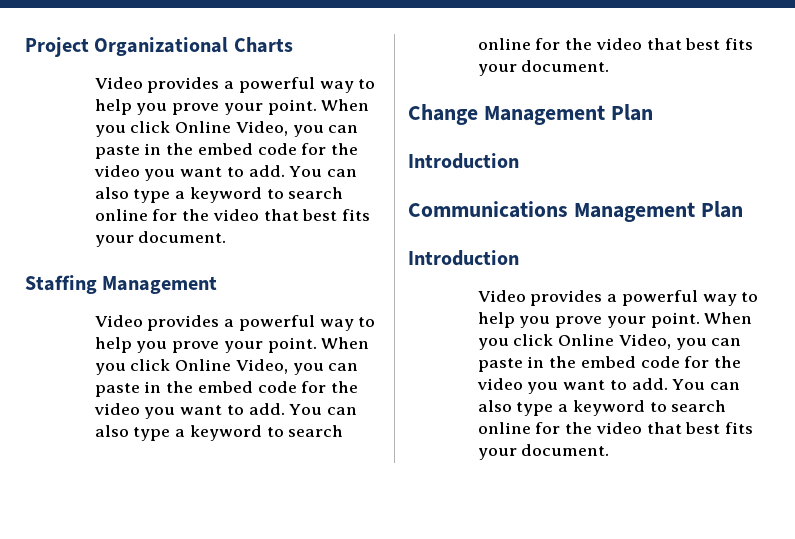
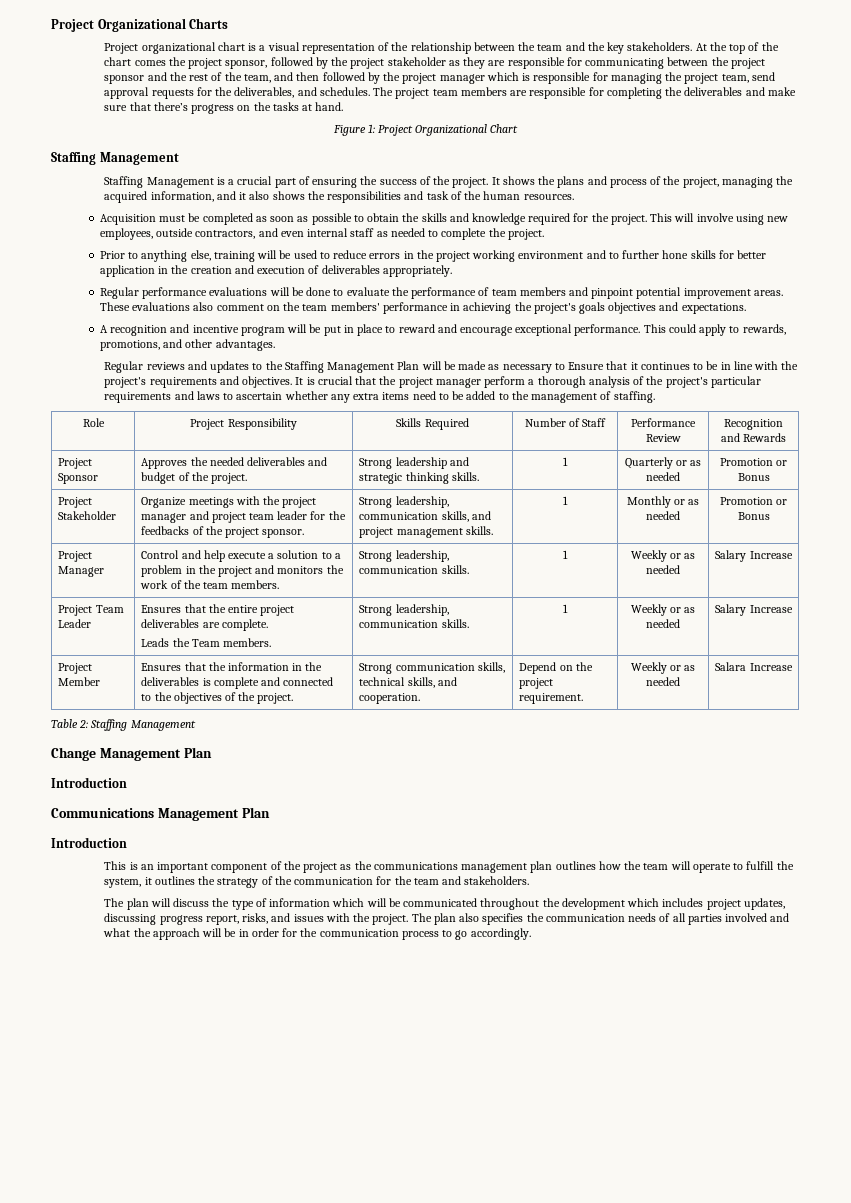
  Project Organizational Charts
- Video provides a powerful way to help you prove your point. When you click Online Video, you can paste in the embed code for the video you want to add. You can also type a keyword to search online for the video that best fits your document.
+ Project organizational chart is a visual representation of the relationship between the team and the key stakeholders. At the top of the chart comes the project sponsor, followed by the project stakeholder as they are responsible for communicating between the project sponsor and the rest of the team, and then followed by the project manager which is responsible for managing the project team, send approval requests for the deliverables, and schedules. The project team members are responsible for completing the deliverables and make sure that there’s progress on the tasks at hand.
+ Figure 1: Project Organizational Chart
  Staffing Management
- Video provides a powerful way to help you prove your point. When you click Online Video, you can paste in the embed code for the video you want to add. You can also type a keyword to search online for the video that best fits your document.
+ Staffing Management is a crucial part of ensuring the success of the project. It shows the plans and process of the project, managing the acquired information, and it also shows the responsibilities and task of the human resources.
+ Acquisition must be completed as soon as possible to obtain the skills and knowledge required for the project. This will involve using new employees, outside contractors, and even internal staff as needed to complete the project.
+ Prior to anything else, training will be used to reduce errors in the project working environment and to further hone skills for better application in the creation and execution of deliverables appropriately.
+ Regular performance evaluations will be done to evaluate the performance of team members and pinpoint potential improvement areas. These evaluations also comment on the team members' performance in achieving the project's goals objectives and expectations.
+ A recognition and incentive program will be put in place to reward and encourage exceptional performance. This could apply to rewards, promotions, and other advantages.
+ Regular reviews and updates to the Staffing Management Plan will be made as necessary to Ensure that it continues to be in line with the project's requirements and objectives. It is crucial that the project manager perform a thorough analysis of the project's particular requirements and laws to ascertain whether any extra items need to be added to the management of staffing.
+ Role | Project Responsibility | Skills Required | Number of Staff | Performance Review | Recognition and Rewards
+ Project Sponsor | Approves the needed deliverables and budget of the project. | Strong leadership and strategic thinking skills. | 1 | Quarterly or as needed | Promotion or Bonus
+ Project Stakeholder | Organize meetings with the project manager and project team leader for the feedbacks of the project sponsor. | Strong leadership, communication skills, and project management skills. | 1 | Monthly or as needed | Promotion or Bonus
+ Project Manager | Control and help execute a solution to a problem in the project and monitors the work of the team members. | Strong leadership, communication skills. | 1 | Weekly or as needed | Salary Increase
+ Project Team Leader | Ensures that the entire project deliverables are complete.
+ Leads the Team members. | Strong leadership, communication skills. | 1 | Weekly or as needed | Salary Increase
+ Project Member | Ensures that the information in the deliverables is complete and connected to the objectives of the project. | Strong communication skills, technical skills, and cooperation. | Depend on the project requirement. | Weekly or as needed | Salara Increase
+ Table 2: Staffing Management
  Communications Management Plan
  Introduction
- Video provides a powerful way to help you prove your point. When you click Online Video, you can paste in the embed code for the video you want to add. You can also type a keyword to search online for the video that best fits your document.
+ This is an important component of the project as the communications management plan outlines how the team will operate to fulfill the system, it outlines the strategy of the communication for the team and stakeholders.
+ The plan will discuss the type of information which will be communicated throughout the development which includes project updates, discussing progress report, risks, and issues with the project. The plan also specifies the communication needs of all parties involved and what the approach will be in order for the communication process to go accordingly.

